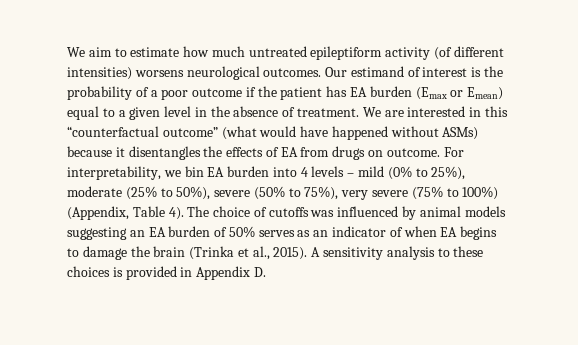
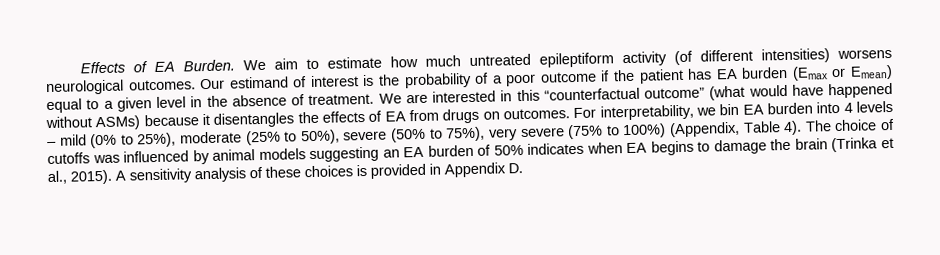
+ Effects of EA Burden.
- We are interested in this “counterfactual outcome” (what would have happened without ASMs) because it disentangles the effects of EA from drugs on outcome.
+ We are interested in this “counterfactual outcome” (what would have happened without ASMs) because it disentangles the effects of EA from drugs on outcomes.
- The choice of cutoffs was influenced by animal models suggesting an EA burden of 50% serves as an indicator of when EA begins to damage the brain (Trinka et al., 2015).
+ The choice of cutoffs was influenced by animal models suggesting an EA burden of 50% indicates when EA begins to damage the brain (Trinka et al., 2015).
- A sensitivity analysis to these choices is provided in Appendix D.
+ A sensitivity analysis of these choices is provided in Appendix D.

